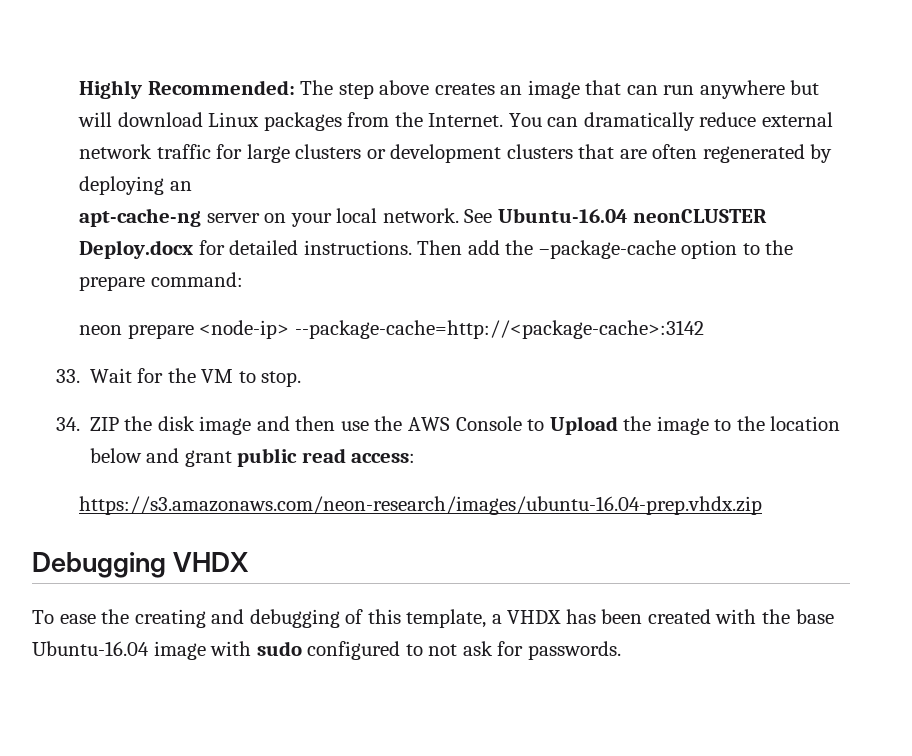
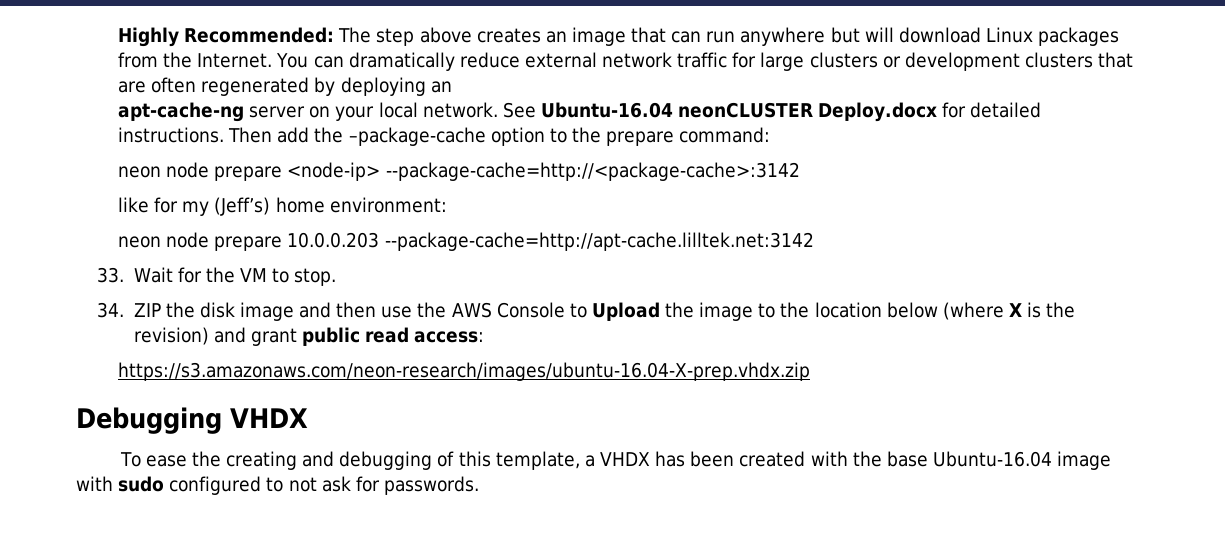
- neon prepare <node-ip> --package-cache=http://<package-cache>:3142
+ neon node prepare <node-ip> --package-cache=http://<package-cache>:3142
+ like for my (Jeff’s) home environment:
+ neon node prepare 10.0.0.203 --package-cache=http://apt-cache.lilltek.net:3142
- 34. ZIP the disk image and then use the AWS Console to Upload the image to the location below and grant public read access:
+ 34. ZIP the disk image and then use the AWS Console to Upload the image to the location below (where X is the revision) and grant public read access:
- https://s3.amazonaws.com/neon-research/images/ubuntu-16.04-prep.vhdx.zip
+ https://s3.amazonaws.com/neon-research/images/ubuntu-16.04-X-prep.vhdx.zip

